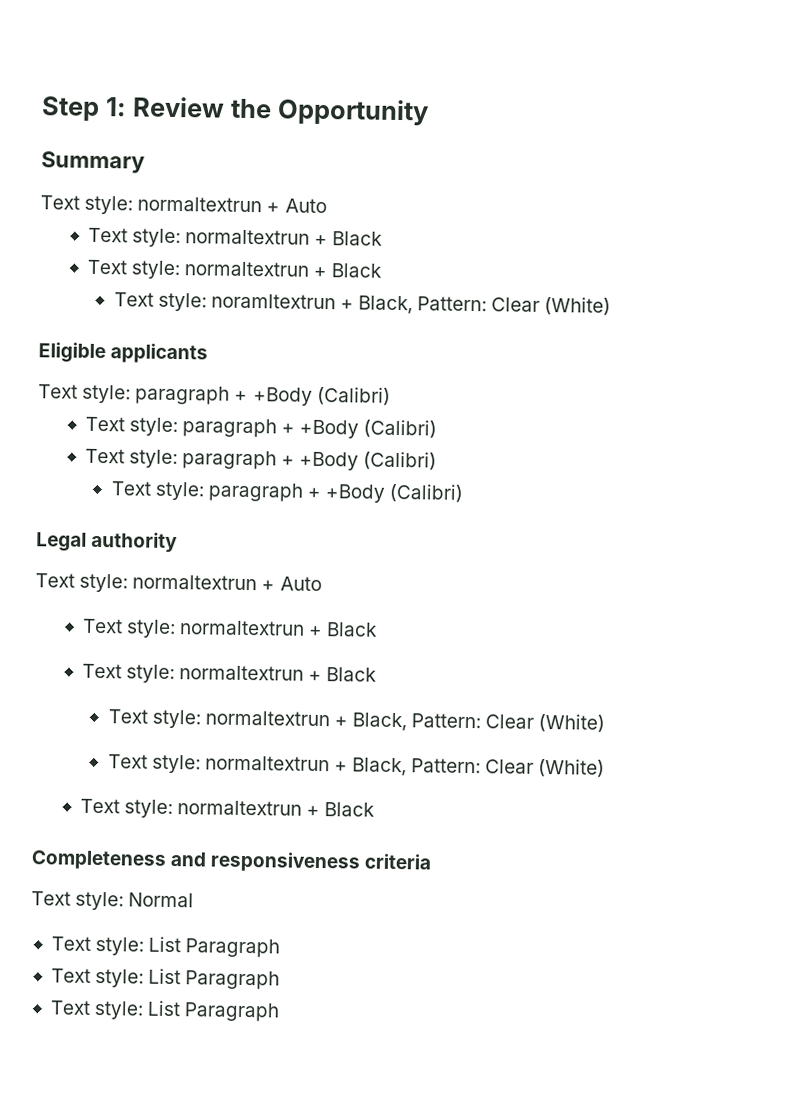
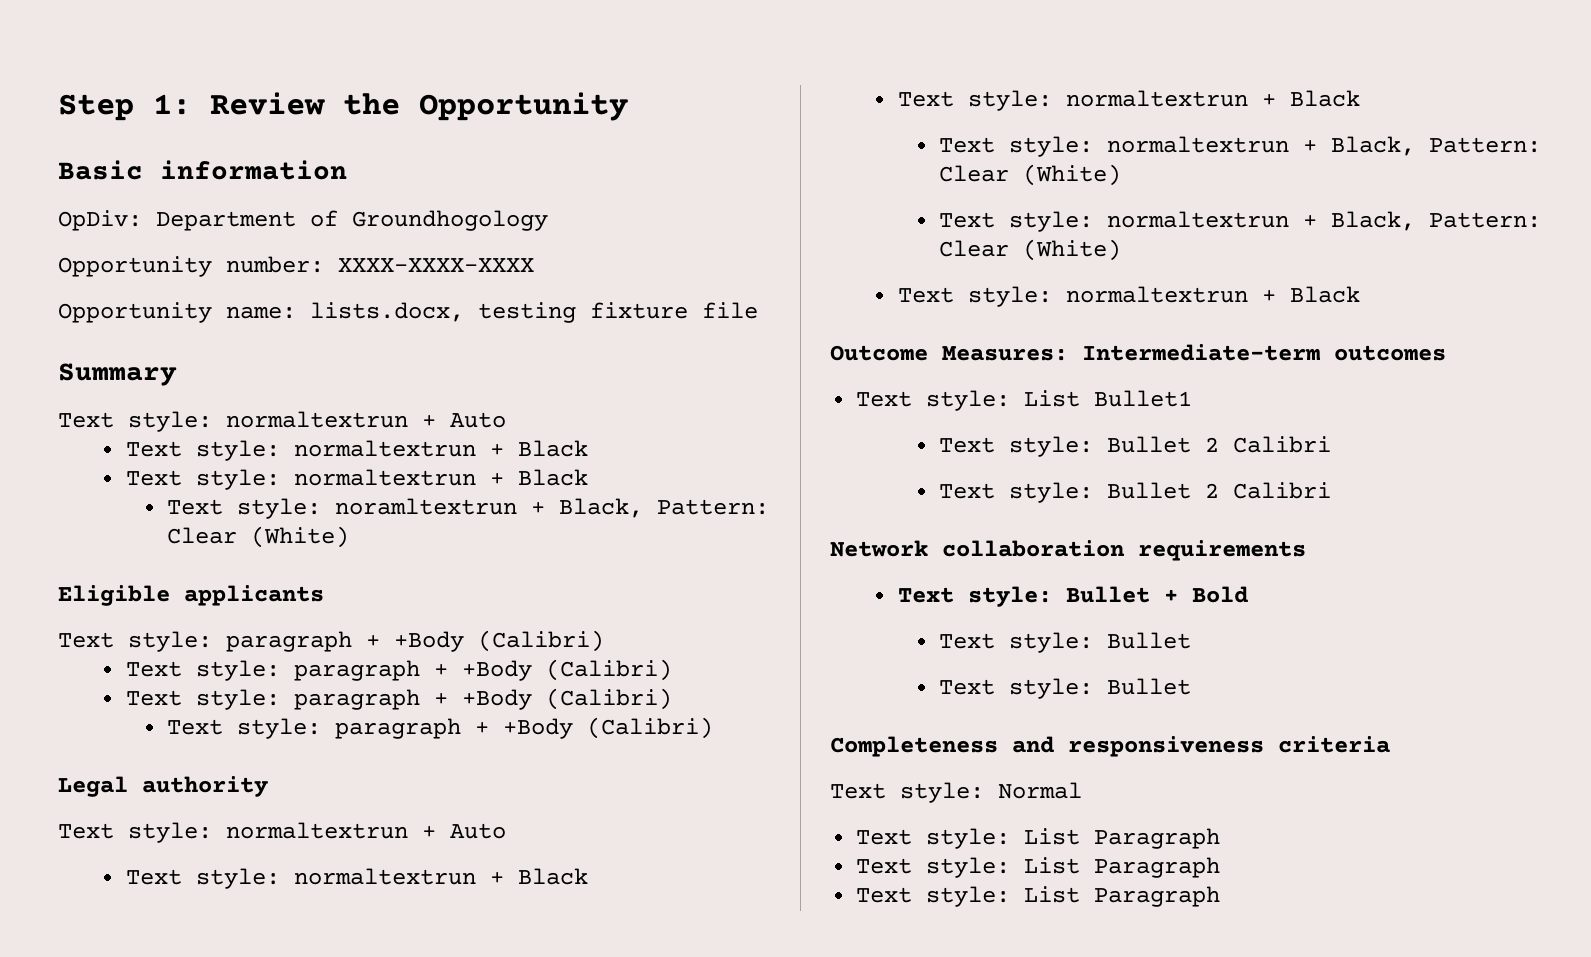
+ Basic information
+ OpDiv: Department of Groundhogology
+ Opportunity number: XXXX-XXXX-XXXX
+ Opportunity name: lists.docx, testing fixture file
+ Outcome Measures: Intermediate-term outcomes
+ Text style: List Bullet1
+ Text style: Bullet 2 Calibri
+ Text style: Bullet 2 Calibri
+ Network collaboration requirements
+ Text style: Bullet + Bold
+ Text style: Bullet
+ Text style: Bullet

